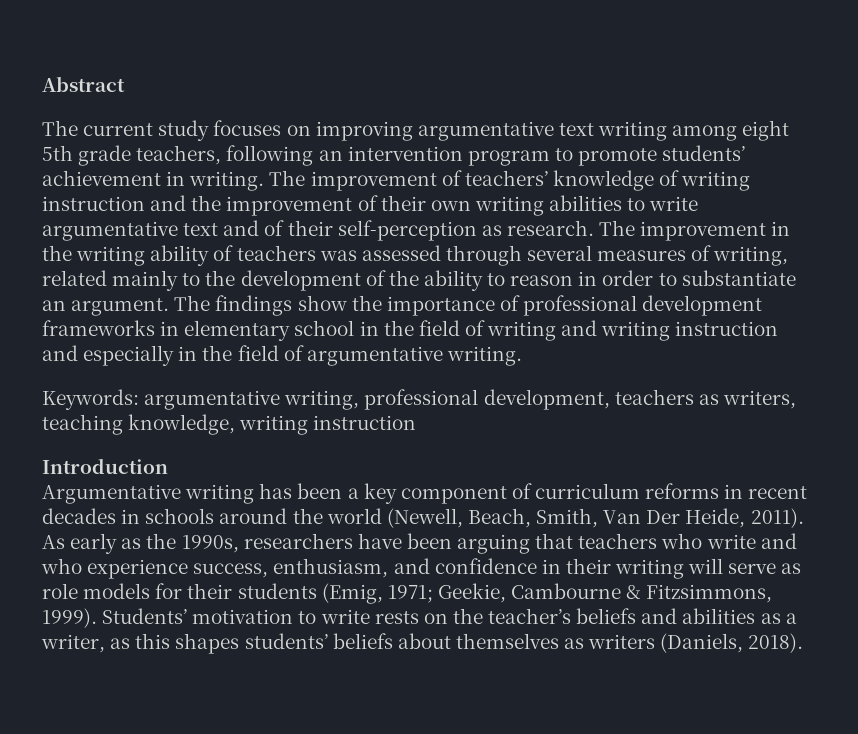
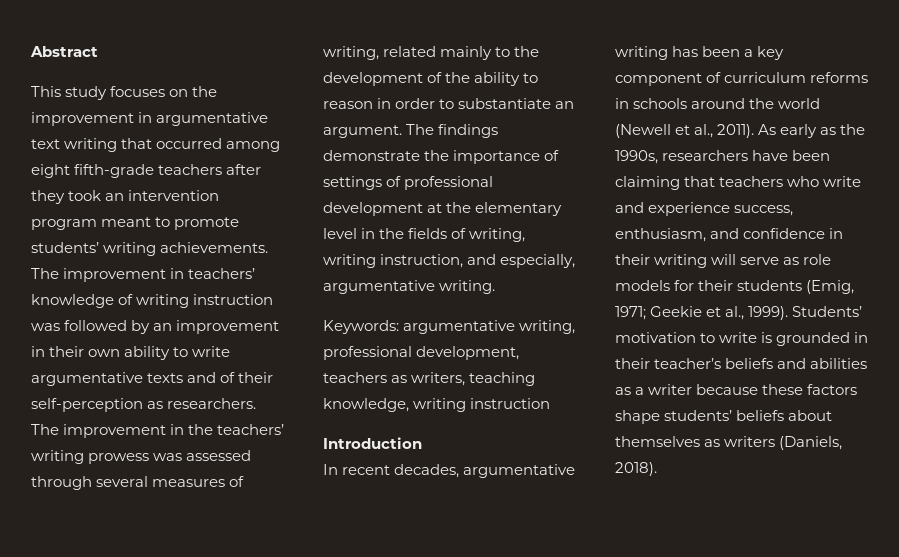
- The current study focuses on improving argumentative text writing among eight 5th grade teachers, following an intervention program to promote students’ achievement in writing. The improvement of teachers’ knowledge of writing instruction and the improvement of their own writing abilities to write argumentative text and of their self-perception as research.
+ This study focuses on the improvement in argumentative text writing that occurred among eight fifth-grade teachers after they took an intervention program meant to promote students’ writing achievements. The improvement in teachers’ knowledge of writing instruction was followed by an improvement in their own ability to write argumentative texts and of their self-perception as researchers.
- The improvement in the writing ability of teachers was assessed through several measures of writing, related mainly to the development of the ability to reason in order to substantiate an argument.
+ The improvement in the teachers’ writing prowess was assessed through several measures of writing, related mainly to the development of the ability to reason in order to substantiate an argument.
- The findings show the importance of professional development frameworks in elementary school in the field of writing and writing instruction and especially in the field of argumentative writing.
+ The findings demonstrate the importance of settings of professional development at the elementary level in the fields of writing, writing instruction, and especially, argumentative writing.
- Argumentative writing has been a key component of curriculum reforms in recent decades in schools around the world (Newell, Beach, Smith, Van Der Heide, 2011).
+ In recent decades, argumentative writing has been a key component of curriculum reforms in schools around the world (Newell et al., 2011).
- As early as the 1990s, researchers have been arguing that teachers who write and who experience success, enthusiasm, and confidence in their writing will serve as role models for their students (Emig, 1971; Geekie, Cambourne & Fitzsimmons, 1999).
+ As early as the 1990s, researchers have been claiming that teachers who write and experience success, enthusiasm, and confidence in their writing will serve as role models for their students (Emig, 1971; Geekie et al., 1999).
- Students’ motivation to write rests on the teacher’s beliefs and abilities as a writer, as this shapes students’ beliefs about themselves as writers (Daniels, 2018).
+ Students’ motivation to write is grounded in their teacher’s beliefs and abilities as a writer because these factors shape students’ beliefs about themselves as writers (Daniels, 2018).

